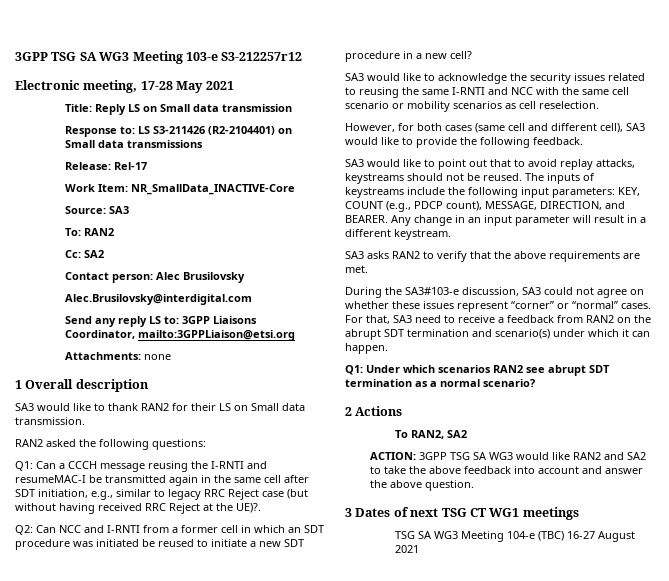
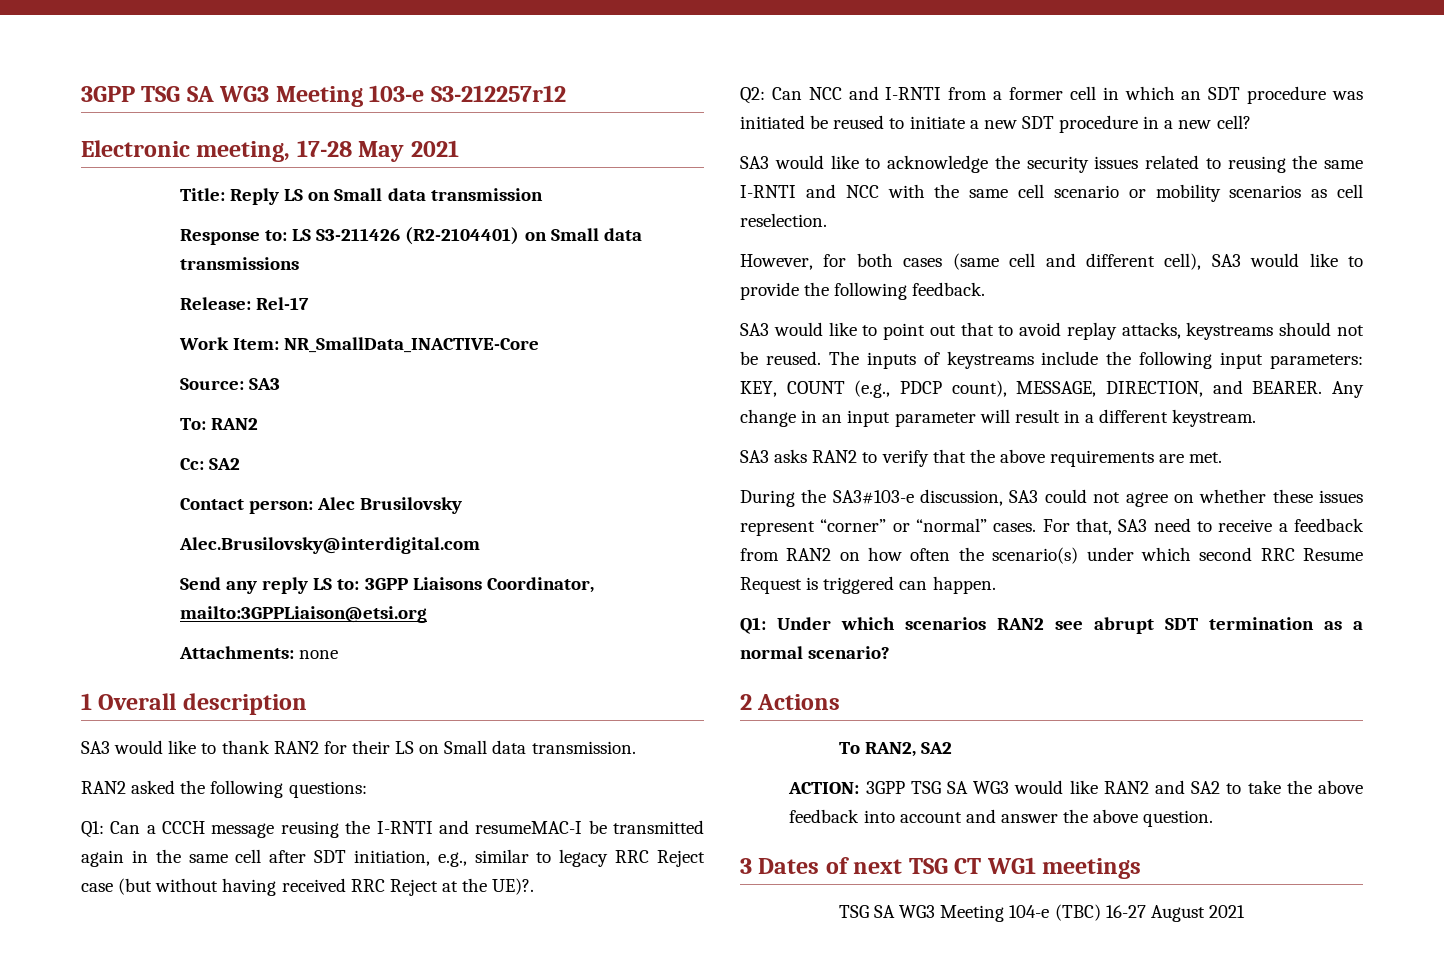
- For that, SA3 need to receive a feedback from RAN2 on the abrupt SDT termination and scenario(s) under which it can happen.
+ For that, SA3 need to receive a feedback from RAN2 on how often the scenario(s) under which second RRC Resume Request is triggered can happen.

